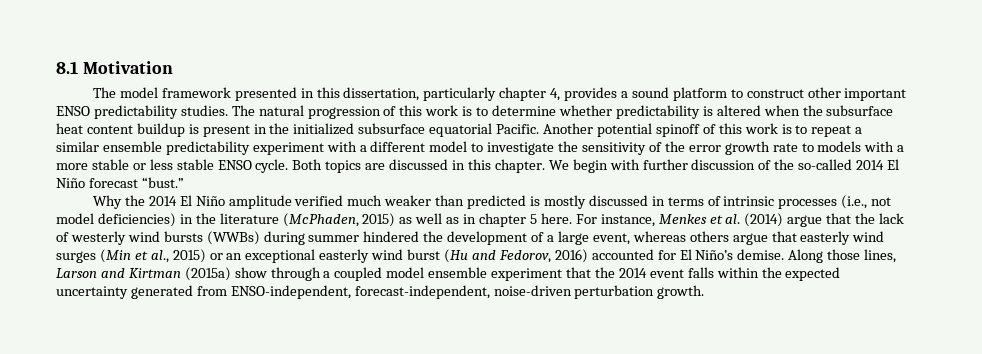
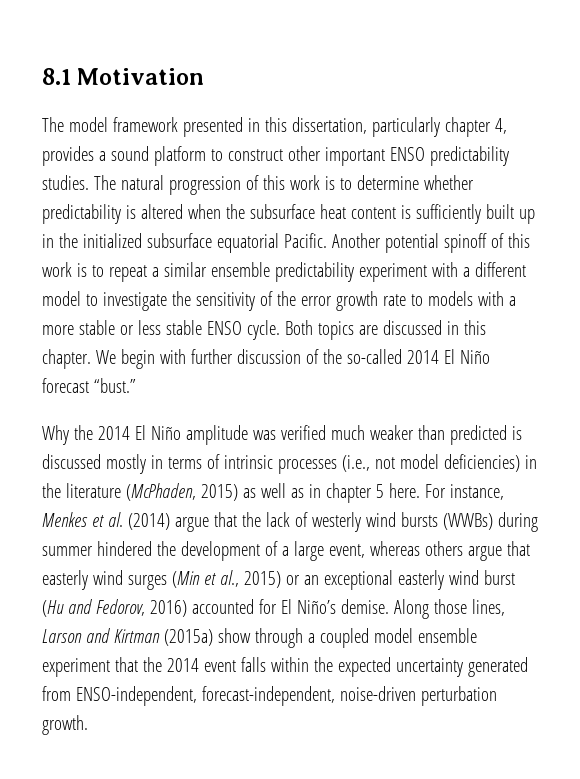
- The natural progression of this work is to determine whether predictability is altered when the subsurface heat content buildup is present in the initialized subsurface equatorial Pacific.
+ The natural progression of this work is to determine whether predictability is altered when the subsurface heat content is sufficiently built up in the initialized subsurface equatorial Pacific.
- Why the 2014 El Niño amplitude verified much weaker than predicted is mostly discussed in terms of intrinsic processes (i.e., not model deficiencies) in the literature (McPhaden, 2015) as well as in chapter 5 here.
+ Why the 2014 El Niño amplitude was verified much weaker than predicted is discussed mostly in terms of intrinsic processes (i.e., not model deficiencies) in the literature (McPhaden, 2015) as well as in chapter 5 here.

